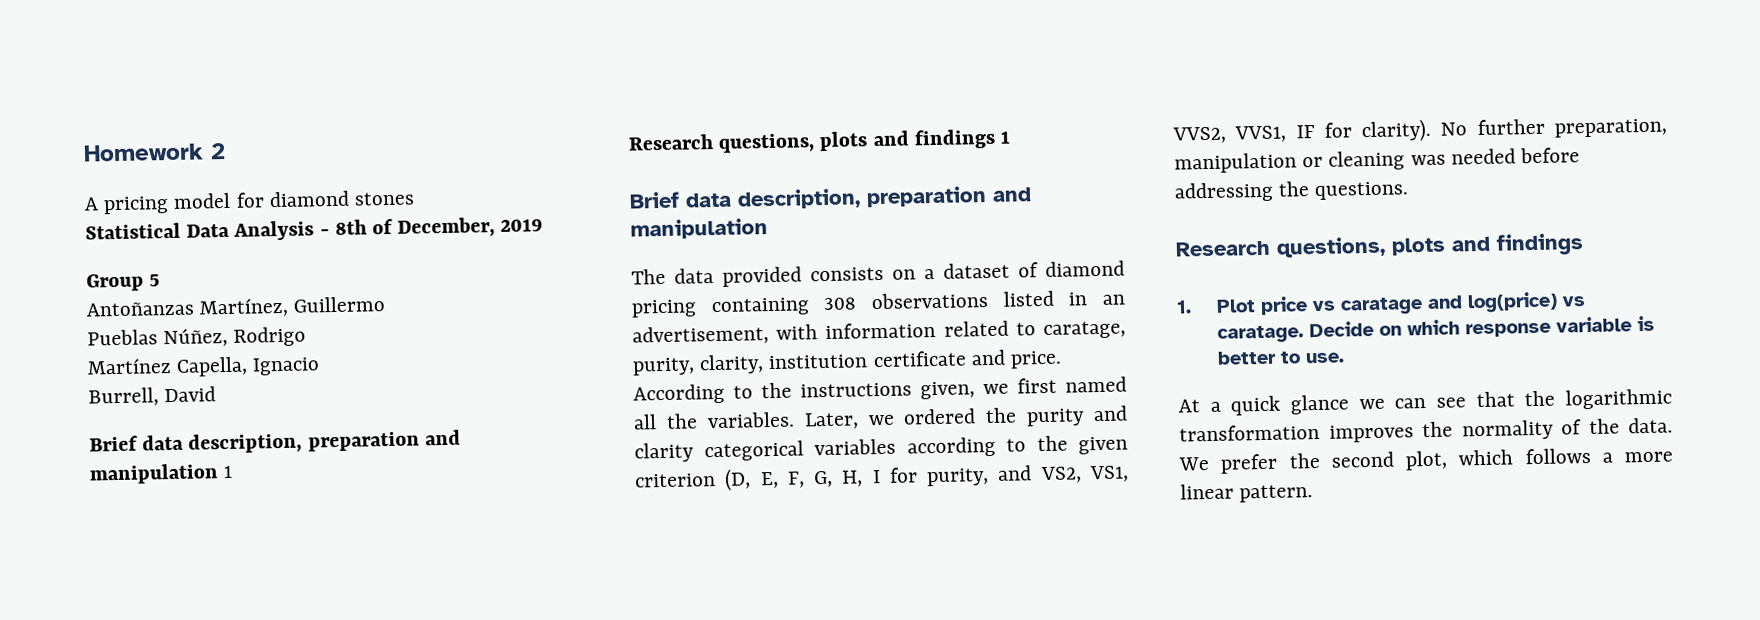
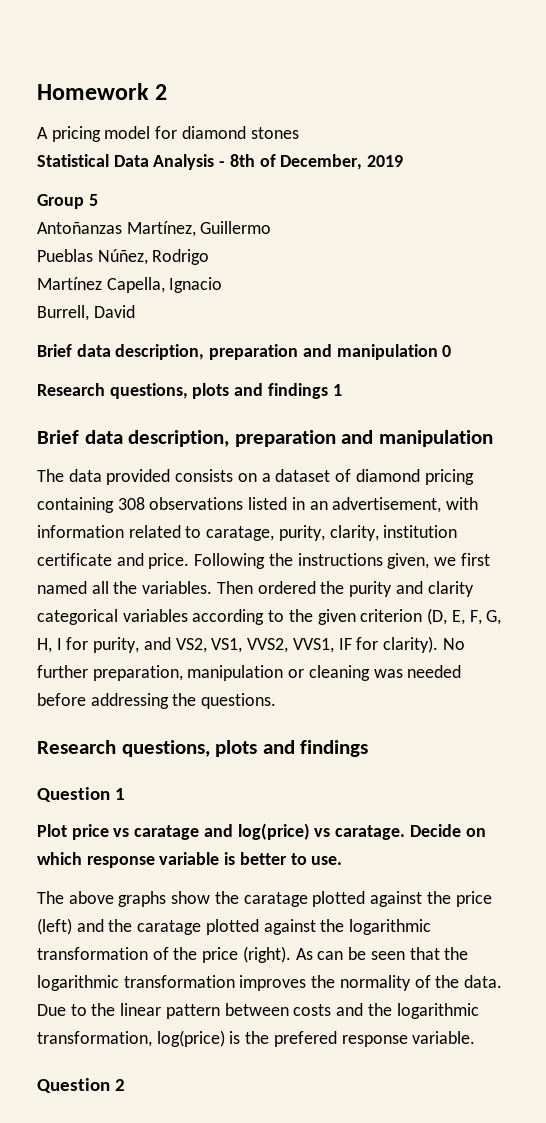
- Brief data description, preparation and manipulation 1
+ Brief data description, preparation and manipulation 0
- According to the instructions given, we first named all the variables.
+ Following the instructions given, we first named all the variables.
- Later, we ordered the purity and clarity categorical variables according to the given criterion (D, E, F, G, H, I for purity, and VS2, VS1, VVS2, VVS1, IF for clarity).
+ Then ordered the purity and clarity categorical variables according to the given criterion (D, E, F, G, H, I for purity, and VS2, VS1, VVS2, VVS1, IF for clarity).
- 1. Plot price vs caratage and log(price) vs caratage.
+ Question 1
+ Plot price vs caratage and log(price) vs caratage.
- At a quick glance we can see that the logarithmic transformation improves the normality of the data.
+ The above graphs show the caratage plotted against the price (left) and the caratage plotted against the logarithmic transformation of the price (right). As can be seen that the logarithmic transformation improves the normality of the data.
- We prefer the second plot, which follows a more linear pattern.
+ Due to the linear pattern between costs and the logarithmic transformation, log(price) is the prefered response variable.
+ Question 2

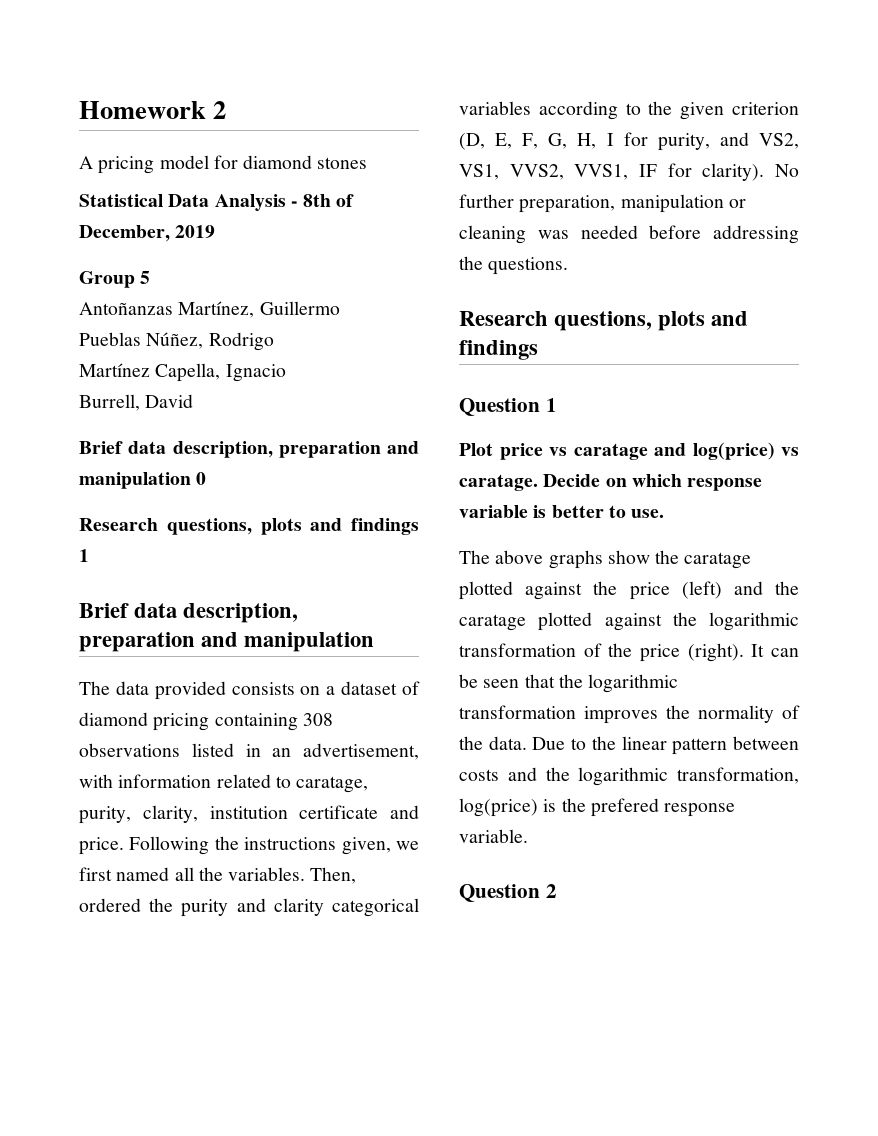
- Then ordered the purity and clarity categorical variables according to the given criterion (D, E, F, G, H, I for purity, and VS2, VS1, VVS2, VVS1, IF for clarity).
+ Then, ordered the purity and clarity categorical variables according to the given criterion (D, E, F, G, H, I for purity, and VS2, VS1, VVS2, VVS1, IF for clarity).
- As can be seen that the logarithmic transformation improves the normality of the data.
+ It can be seen that the logarithmic transformation improves the normality of the data.

